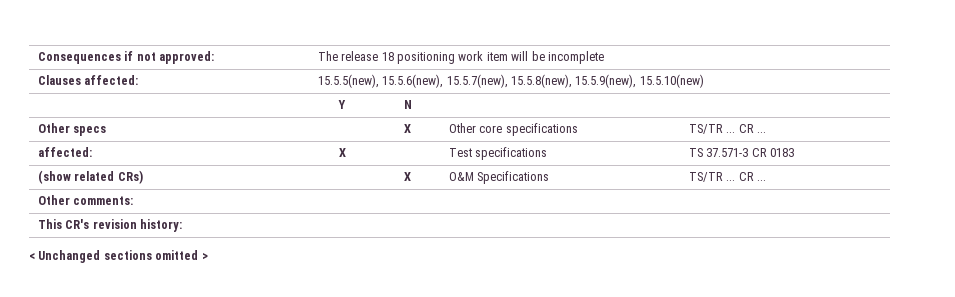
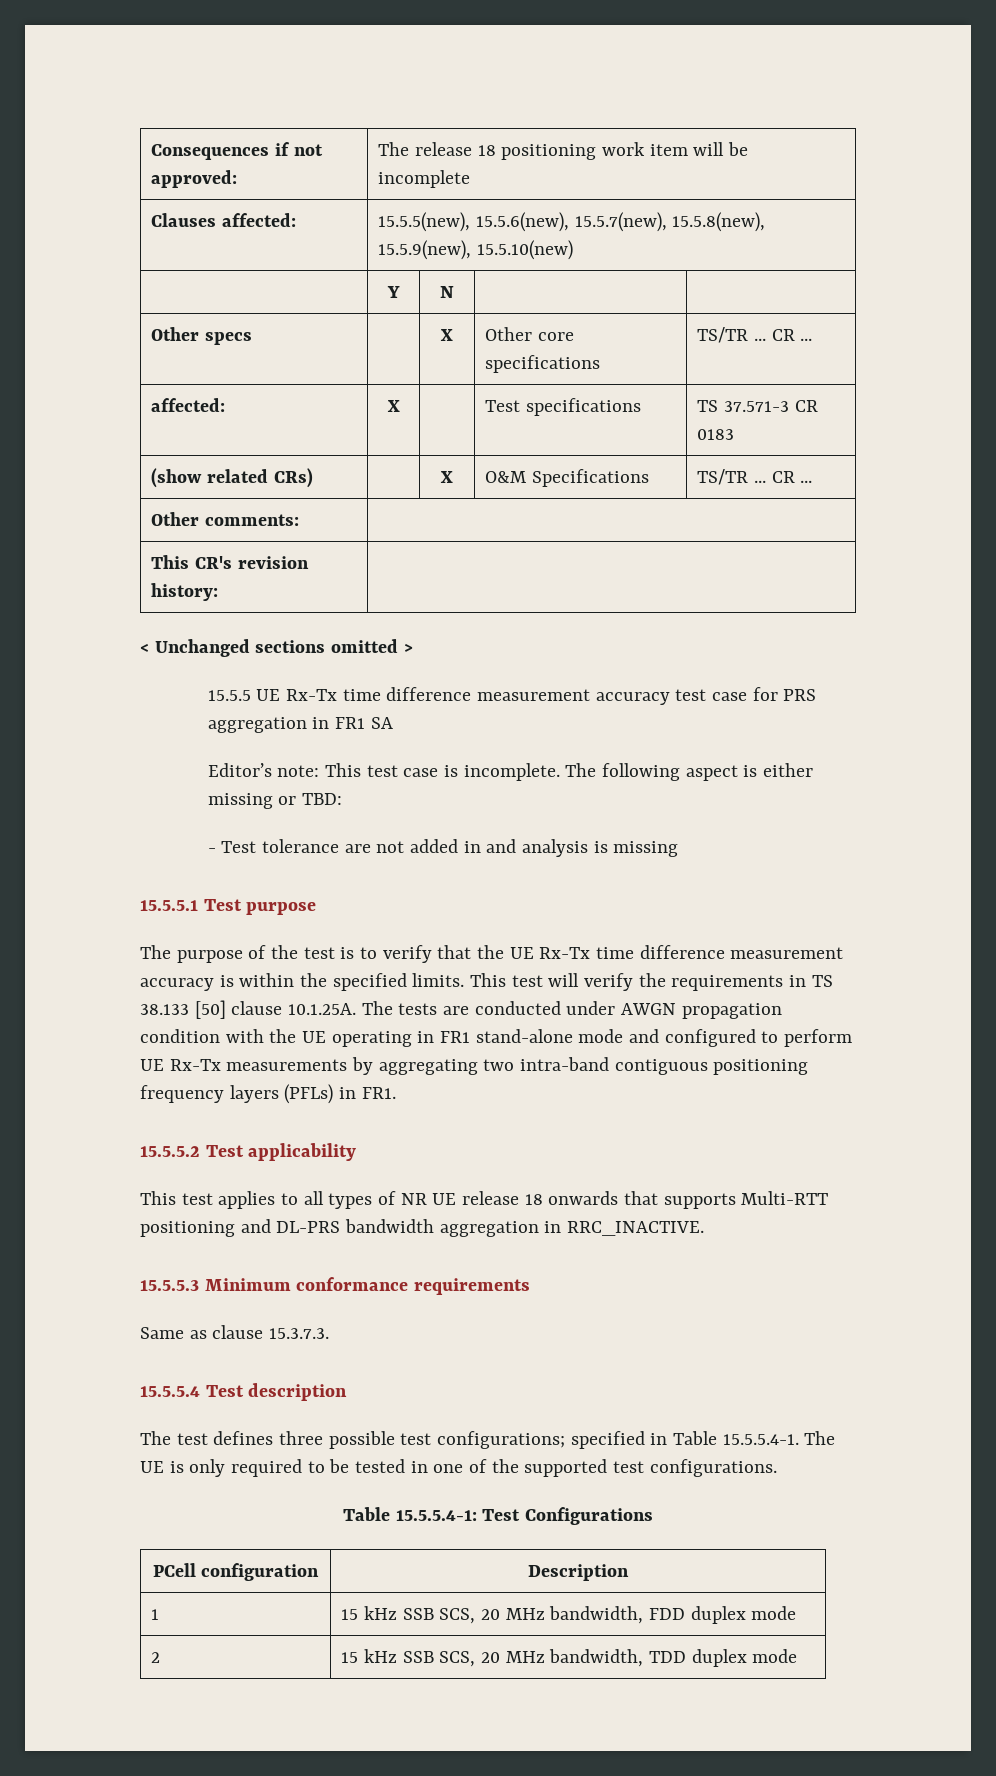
+ 15.5.5 UE Rx-Tx time difference measurement accuracy test case for PRS aggregation in FR1 SA
+ Editor’s note: This test case is incomplete. The following aspect is either missing or TBD:
+ - Test tolerance are not added in and analysis is missing
+ 15.5.5.1 Test purpose
+ The purpose of the test is to verify that the UE Rx-Tx time difference measurement accuracy is within the specified limits. This test will verify the requirements in TS 38.133 [50] clause 10.1.25A. The tests are conducted under AWGN propagation condition with the UE operating in FR1 stand-alone mode and configured to perform UE Rx-Tx measurements by aggregating two intra-band contiguous positioning frequency layers (PFLs) in FR1.
+ 15.5.5.2 Test applicability
+ This test applies to all types of NR UE release 18 onwards that supports Multi-RTT positioning and DL-PRS bandwidth aggregation in RRC_INACTIVE.
+ 15.5.5.3 Minimum conformance requirements
+ Same as clause 15.3.7.3.
+ 15.5.5.4 Test description
+ The test defines three possible test configurations; specified in Table 15.5.5.4-1. The UE is only required to be tested in one of the supported test configurations.
+ Table 15.5.5.4-1: Test Configurations
+ PCell configuration | Description
+ 1 | 15 kHz SSB SCS, 20 MHz bandwidth, FDD duplex mode
+ 2 | 15 kHz SSB SCS, 20 MHz bandwidth, TDD duplex mode

